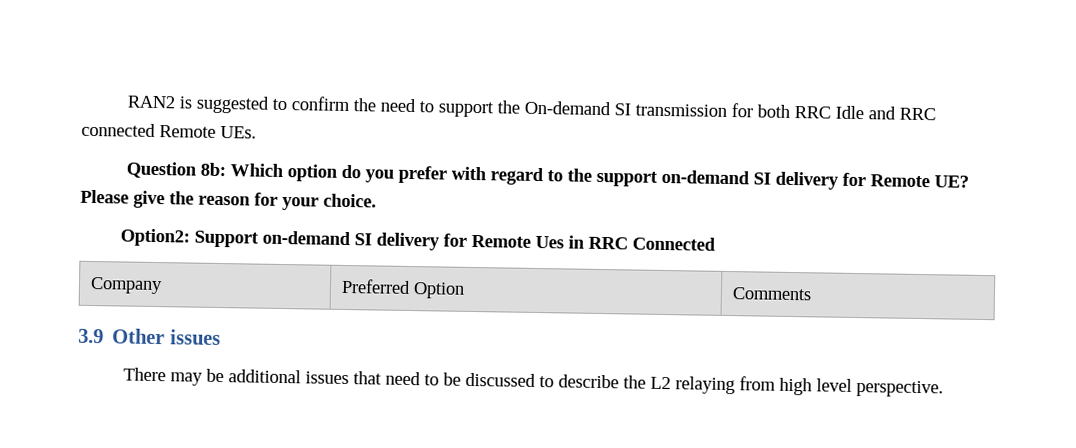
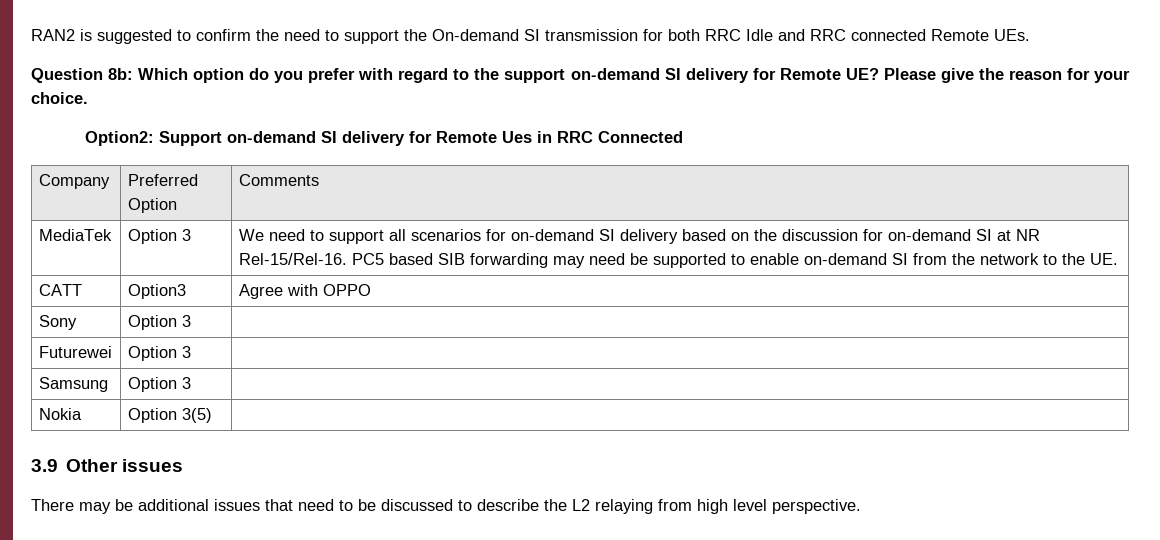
+ MediaTek | Option 3 | We need to support all scenarios for on-demand SI delivery based on the discussion for on-demand SI at NR Rel-15/Rel-16. PC5 based SIB forwarding may need be supported to enable on-demand SI from the network to the UE.
+ CATT | Option3 | Agree with OPPO
+ Sony | Option 3 |
+ Futurewei | Option 3 |
+ Samsung | Option 3 |
+ Nokia | Option 3(5) |

